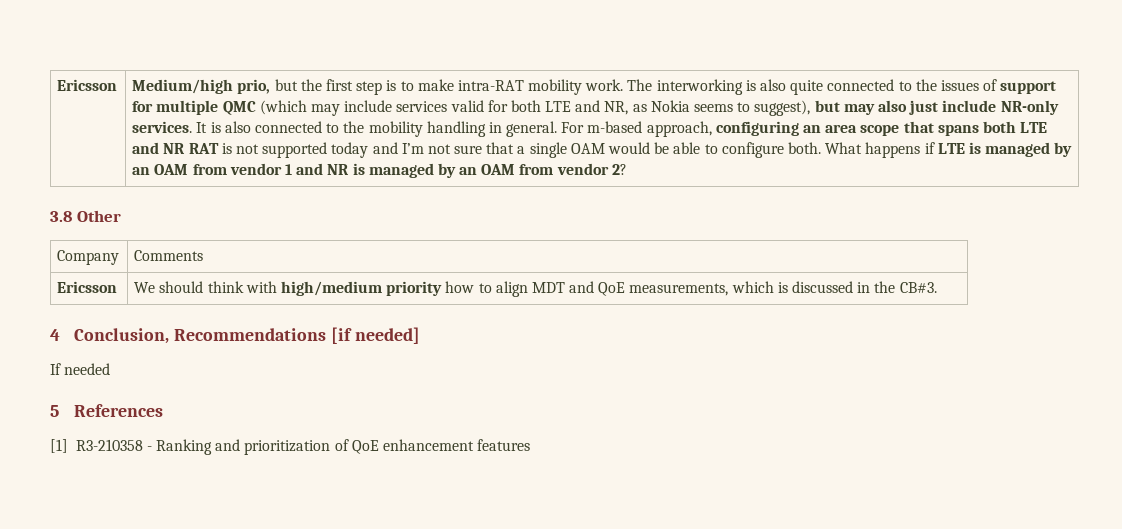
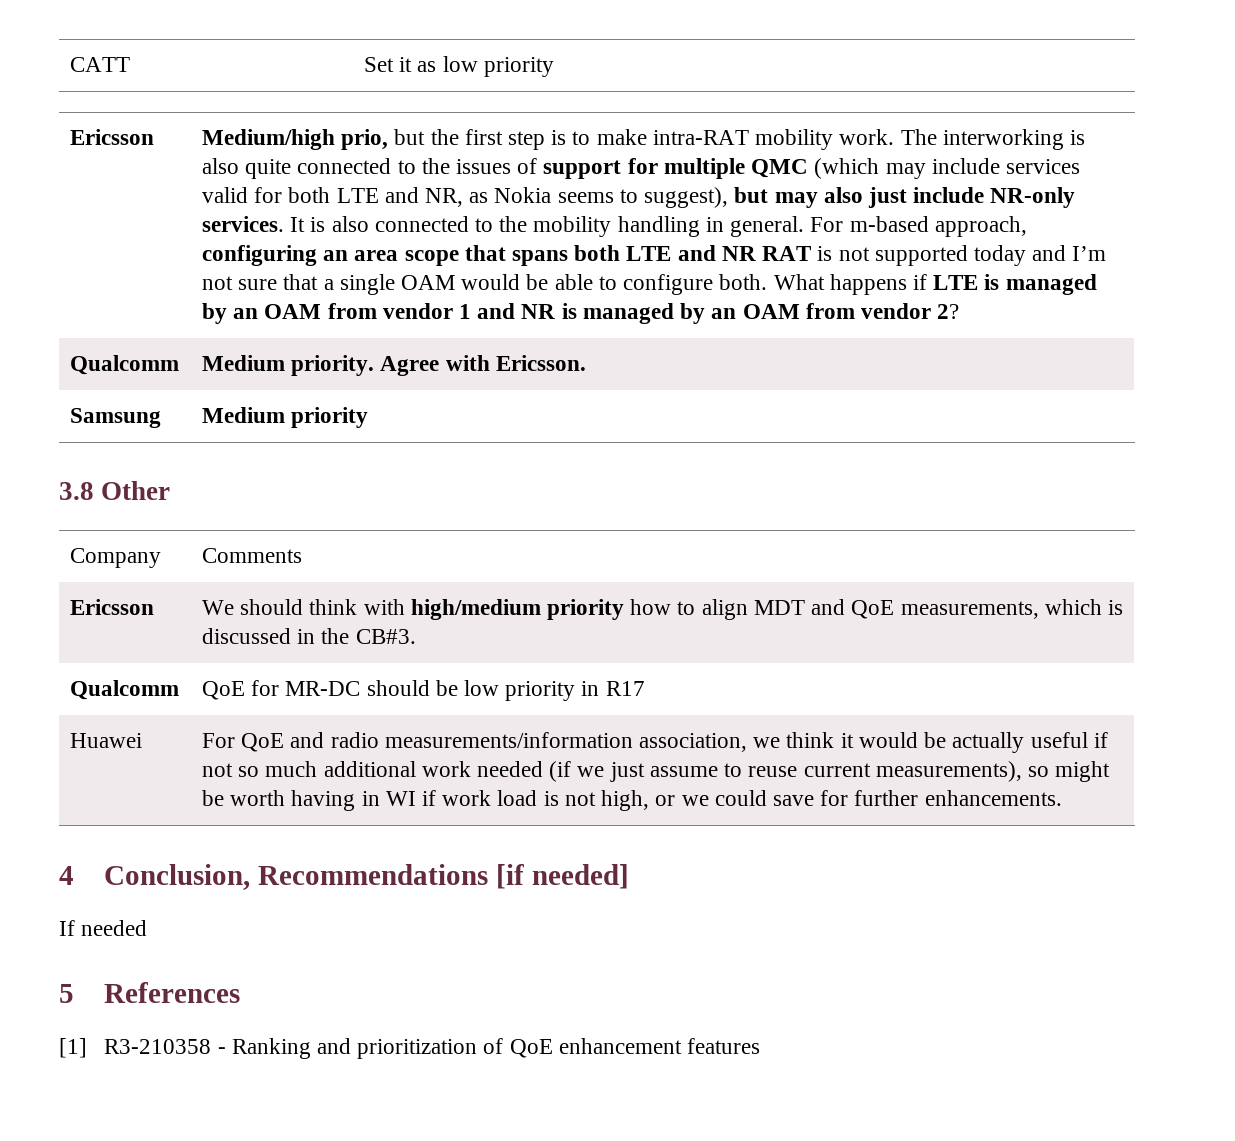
+ CATT | Set it as low priority
+ Qualcomm | Medium priority. Agree with Ericsson.
+ Samsung | Medium priority
+ Qualcomm | QoE for MR-DC should be low priority in R17
+ Huawei | For QoE and radio measurements/information association, we think it would be actually useful if not so much additional work needed (if we just assume to reuse current measurements), so might be worth having in WI if work load is not high, or we could save for further enhancements.

